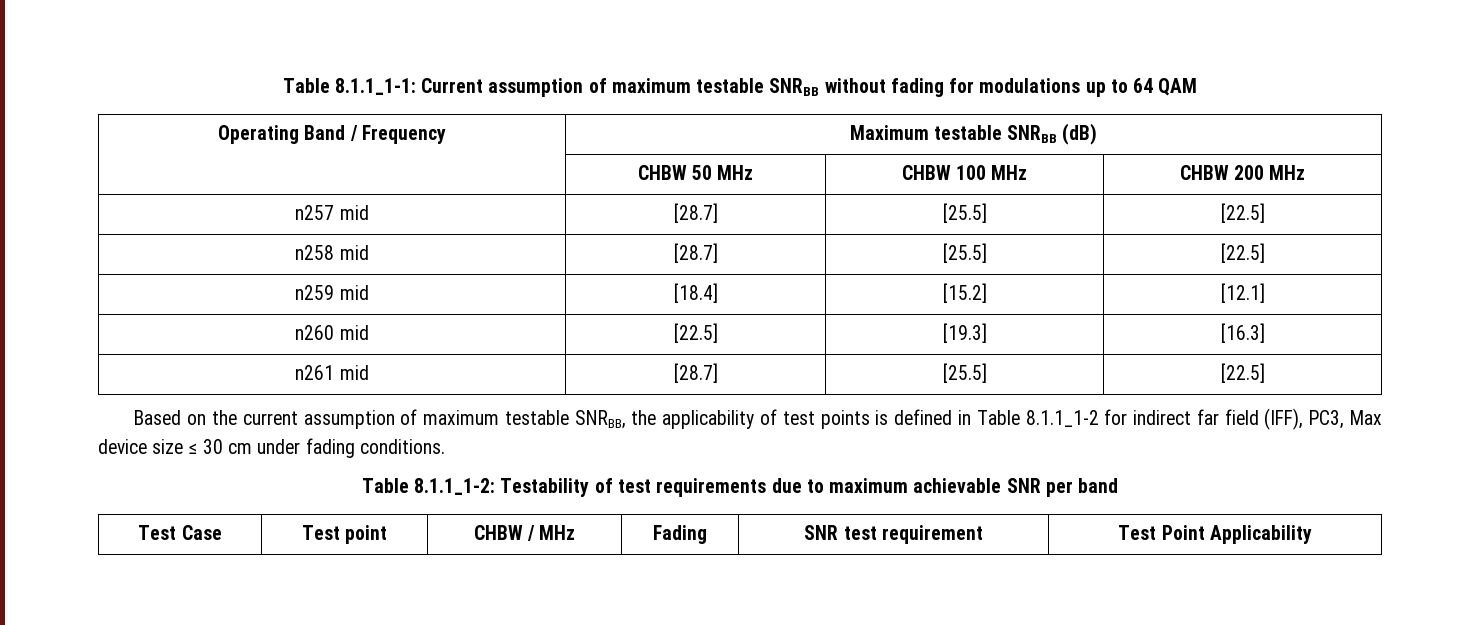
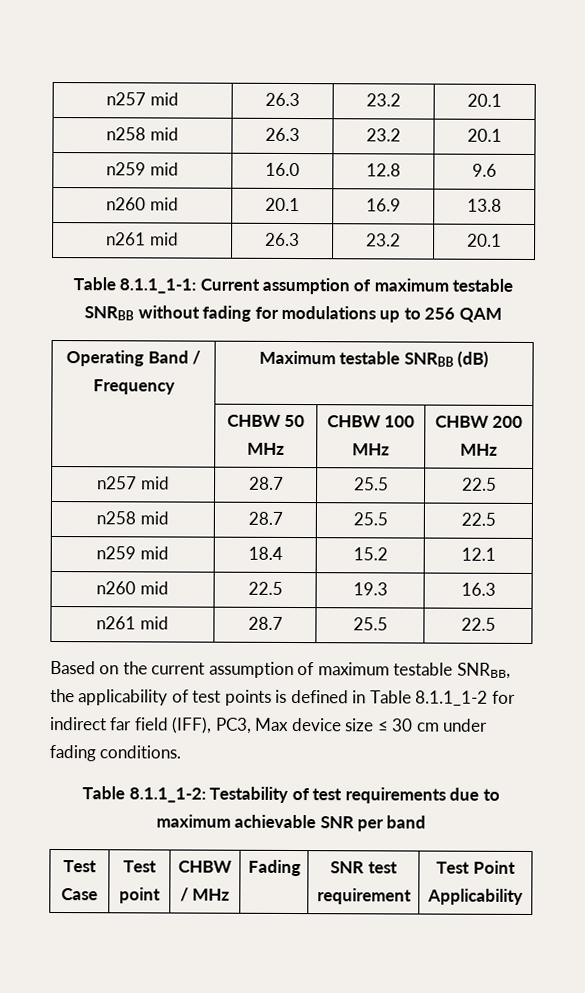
+ n257 mid | 26.3 | 23.2 | 20.1
+ n258 mid | 26.3 | 23.2 | 20.1
+ n259 mid | 16.0 | 12.8 | 9.6
+ n260 mid | 20.1 | 16.9 | 13.8
+ n261 mid | 26.3 | 23.2 | 20.1
- Table 8.1.1_1-1: Current assumption of maximum testable SNRBB without fading for modulations up to 64 QAM
+ Table 8.1.1_1-1: Current assumption of maximum testable SNRBB without fading for modulations up to 256 QAM
- n257 mid | [28.7] | [25.5] | [22.5]
- n258 mid | [28.7] | [25.5] | [22.5]
- n259 mid | [18.4] | [15.2] | [12.1]
- n260 mid | [22.5] | [19.3] | [16.3]
- n261 mid | [28.7] | [25.5] | [22.5]
+ n257 mid | 28.7 | 25.5 | 22.5
+ n258 mid | 28.7 | 25.5 | 22.5
+ n259 mid | 18.4 | 15.2 | 12.1
+ n260 mid | 22.5 | 19.3 | 16.3
+ n261 mid | 28.7 | 25.5 | 22.5

